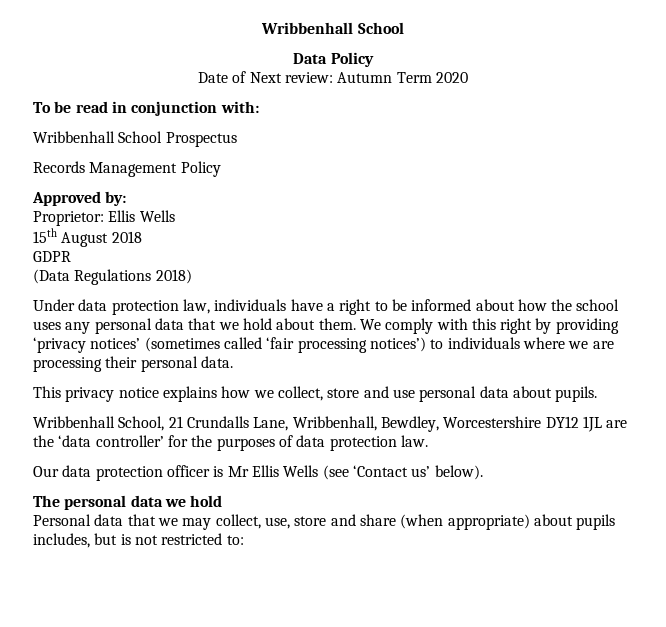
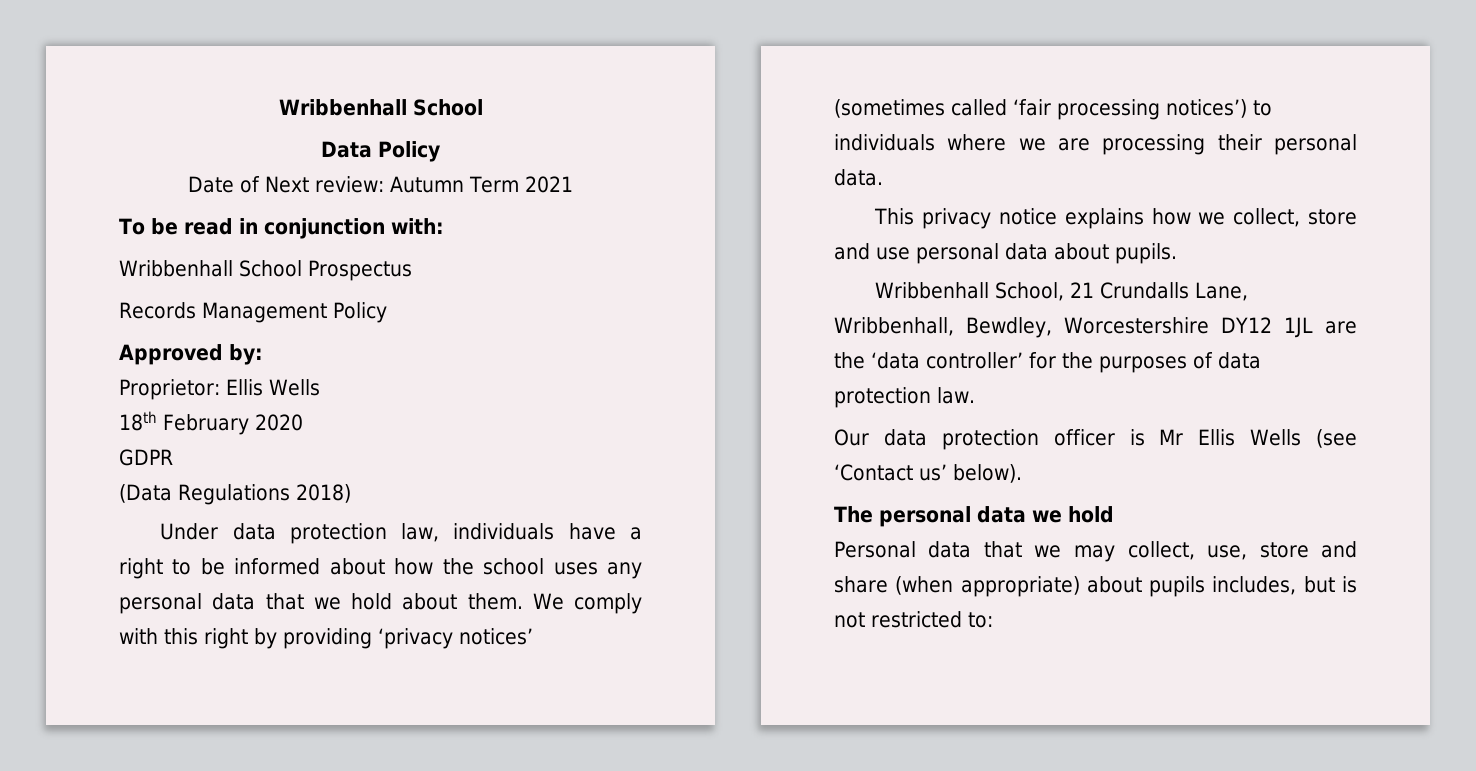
- Date of Next review: Autumn Term 2020
+ Date of Next review: Autumn Term 2021
- 15th August 2018
+ 18th February 2020

